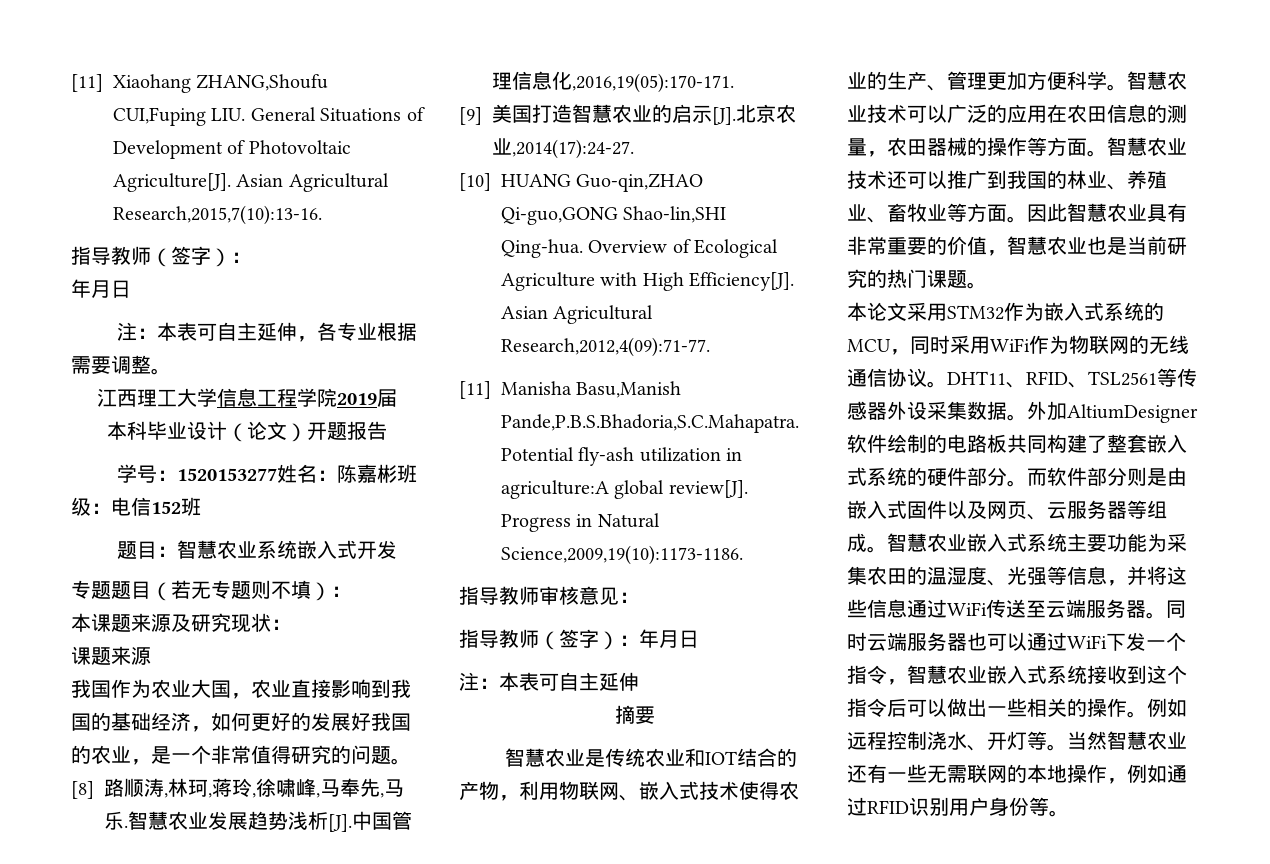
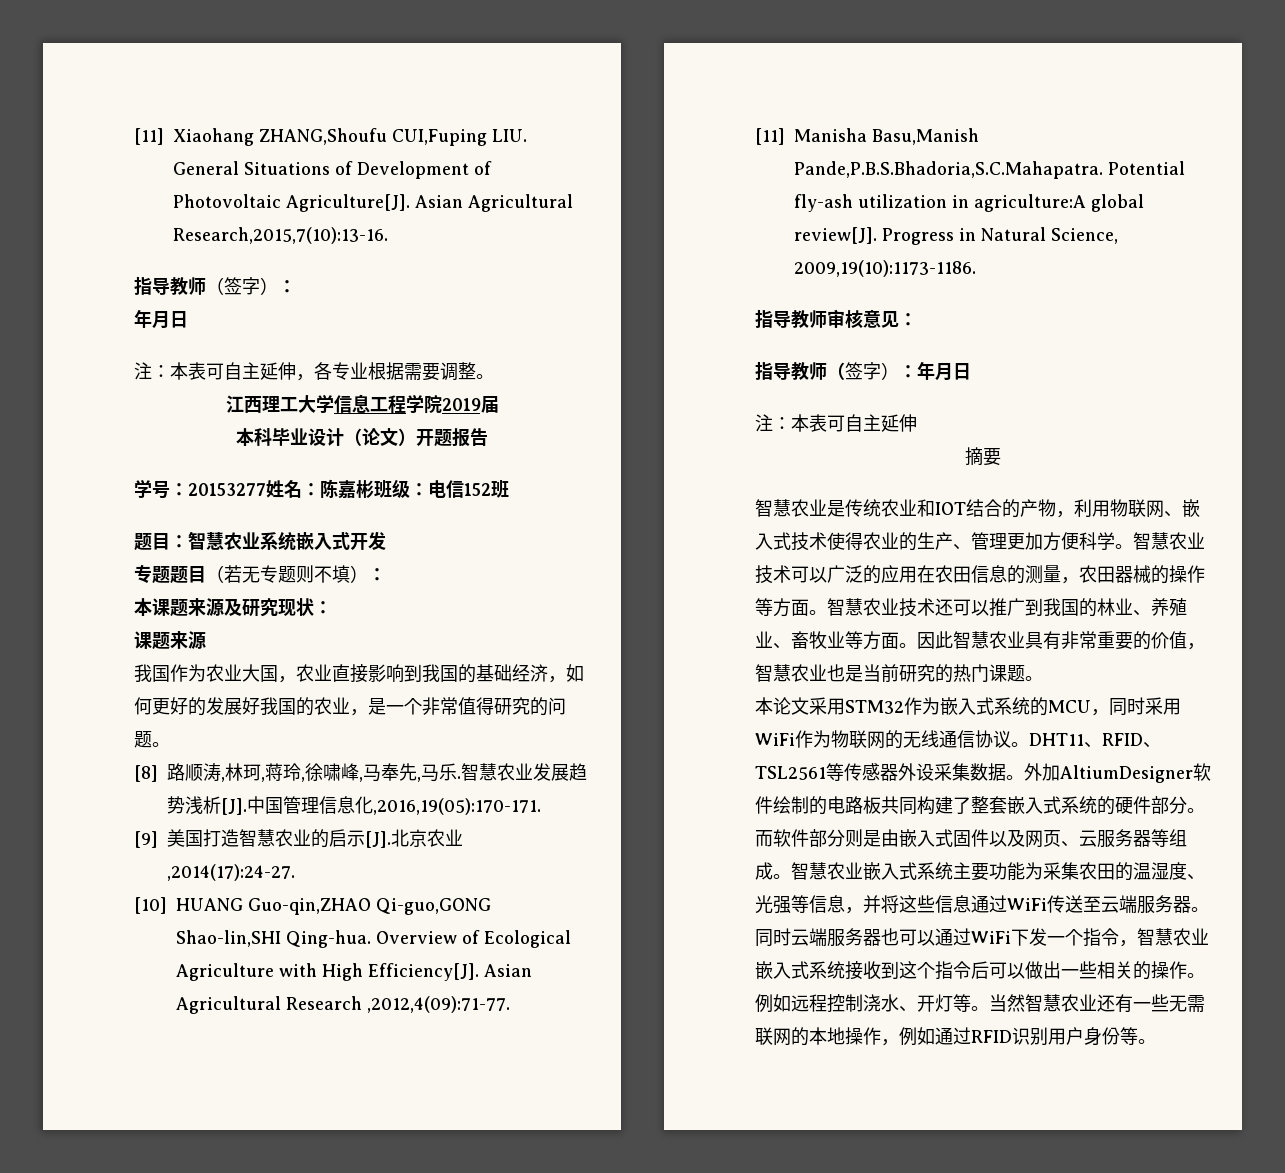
- 学号：1520153277姓名：陈嘉彬班级：电信152班
+ 学号：20153277姓名：陈嘉彬班级：电信152班
- Asian Agricultural Research,2012,4(09):71-77.
+ Asian Agricultural Research ,2012,4(09):71-77.
- Progress in Natural Science,2009,19(10):1173-1186.
+ Progress in Natural Science, 2009,19(10):1173-1186.

